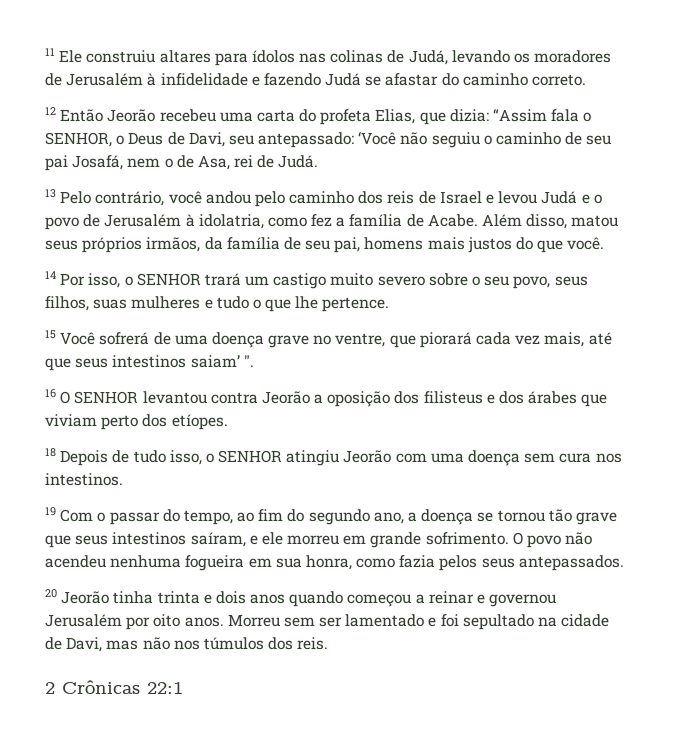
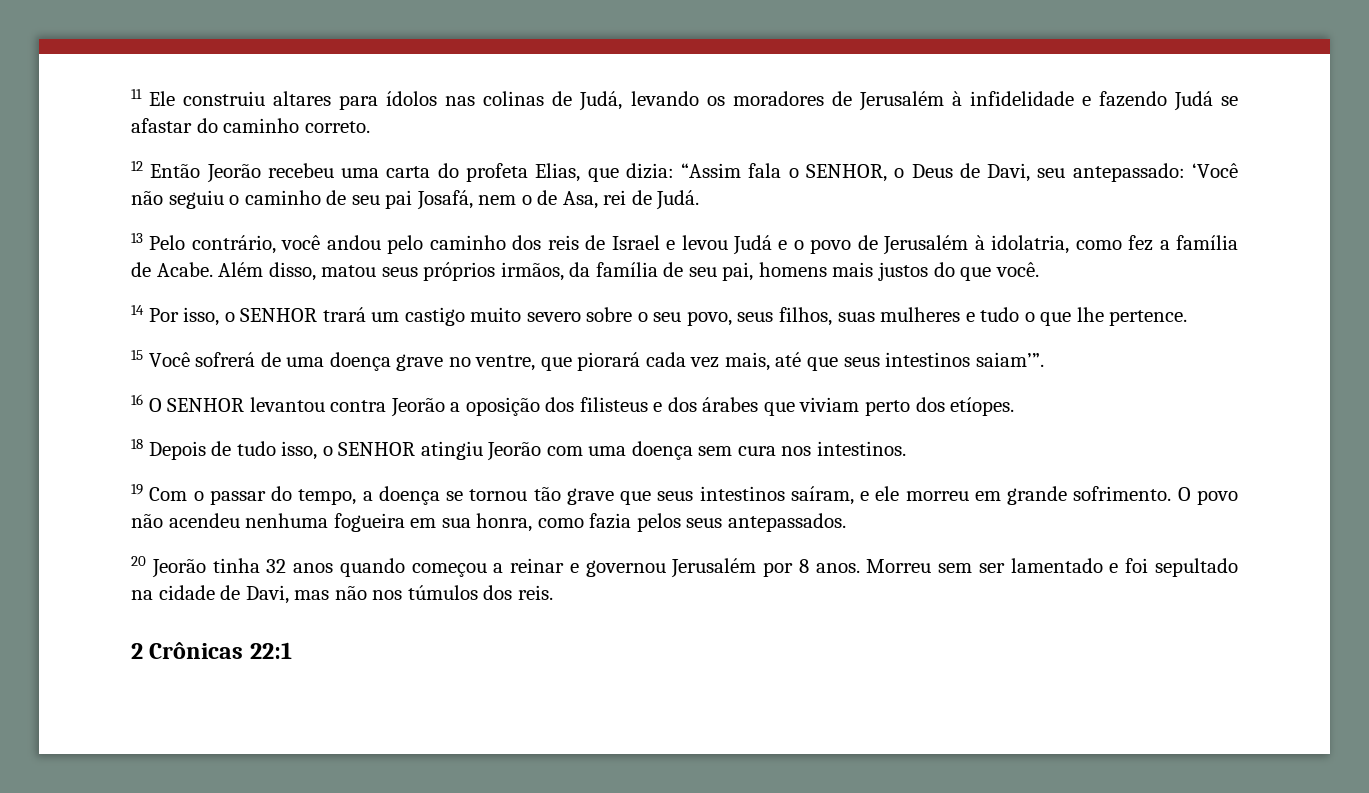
- 15 Você sofrerá de uma doença grave no ventre, que piorará cada vez mais, até que seus intestinos saiam’ ".
+ 15 Você sofrerá de uma doença grave no ventre, que piorará cada vez mais, até que seus intestinos saiam’”.
- 19 Com o passar do tempo, ao fim do segundo ano, a doença se tornou tão grave que seus intestinos saíram, e ele morreu em grande sofrimento.
+ 19 Com o passar do tempo, a doença se tornou tão grave que seus intestinos saíram, e ele morreu em grande sofrimento.
- 20 Jeorão tinha trinta e dois anos quando começou a reinar e governou Jerusalém por oito anos.
+ 20 Jeorão tinha 32 anos quando começou a reinar e governou Jerusalém por 8 anos.

